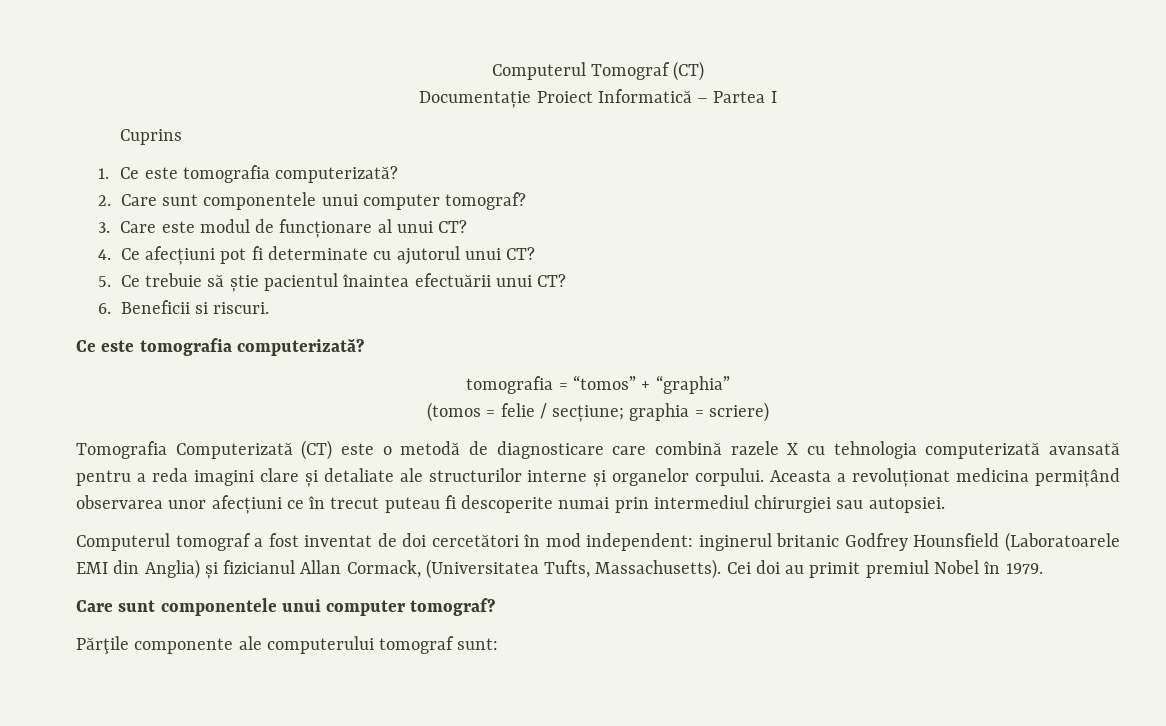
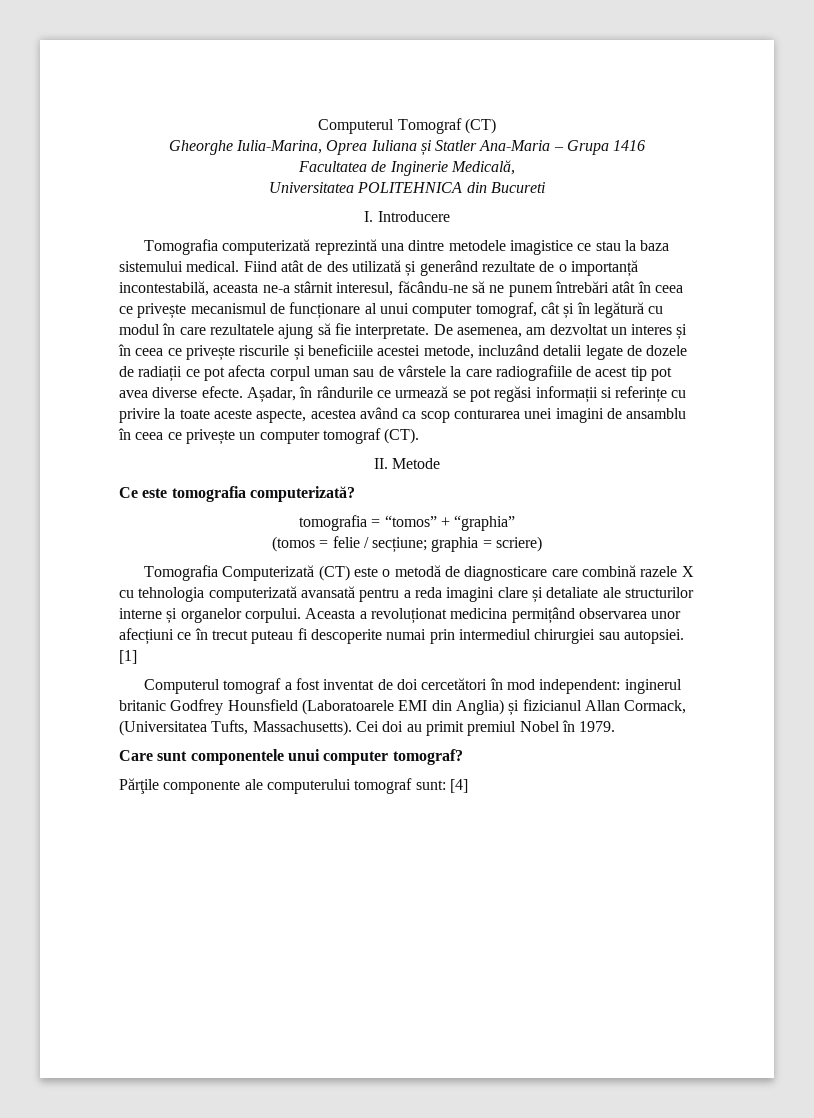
- Documentație Proiect Informatică – Partea I
- Cuprins
- 1. Ce este tomografia computerizată?
- 2. Care sunt componentele unui computer tomograf?
- 3. Care este modul de funcționare al unui CT?
- 4. Ce afecțiuni pot fi determinate cu ajutorul unui CT?
- 5. Ce trebuie să știe pacientul înaintea efectuării unui CT?
- 6. Beneficii si riscuri.
+ Gheorghe Iulia-Marina, Oprea Iuliana și Statler Ana-Maria – Grupa 1416
+ Facultatea de Inginerie Medicală,
+ Universitatea POLITEHNICA din Bucureti
+ I. Introducere
+ Tomografia computerizată reprezintă una dintre metodele imagistice ce stau la baza sistemului medical. Fiind atât de des utilizată și generând rezultate de o importanță incontestabilă, aceasta ne-a stârnit interesul, făcându-ne să ne punem întrebări atât în ceea ce privește mecanismul de funcționare al unui computer tomograf, cât și în legătură cu modul în care rezultatele ajung să fie interpretate. De asemenea, am dezvoltat un interes și în ceea ce privește riscurile și beneficiile acestei metode, incluzând detalii legate de dozele de radiații ce pot afecta corpul uman sau de vârstele la care radiografiile de acest tip pot avea diverse efecte. Așadar, în rândurile ce urmează se pot regăsi informații si referințe cu privire la toate aceste aspecte, acestea având ca scop conturarea unei imagini de ansamblu în ceea ce privește un computer tomograf (CT).
+ II. Metode
+ [1]
- Părţile componente ale computerului tomograf sunt:
+ Părţile componente ale computerului tomograf sunt: [4]

